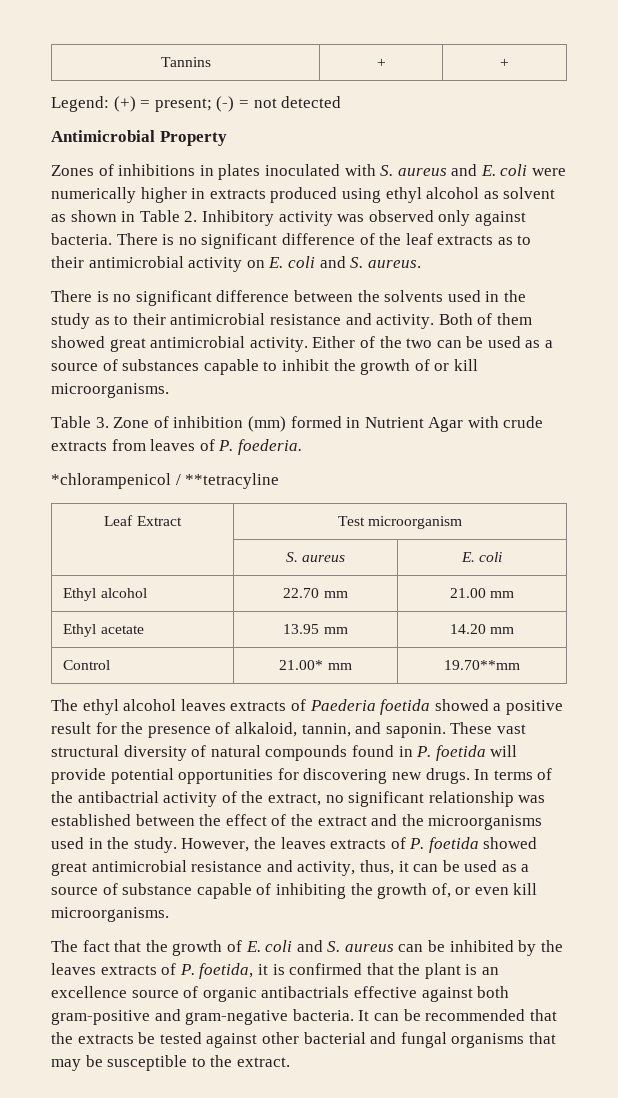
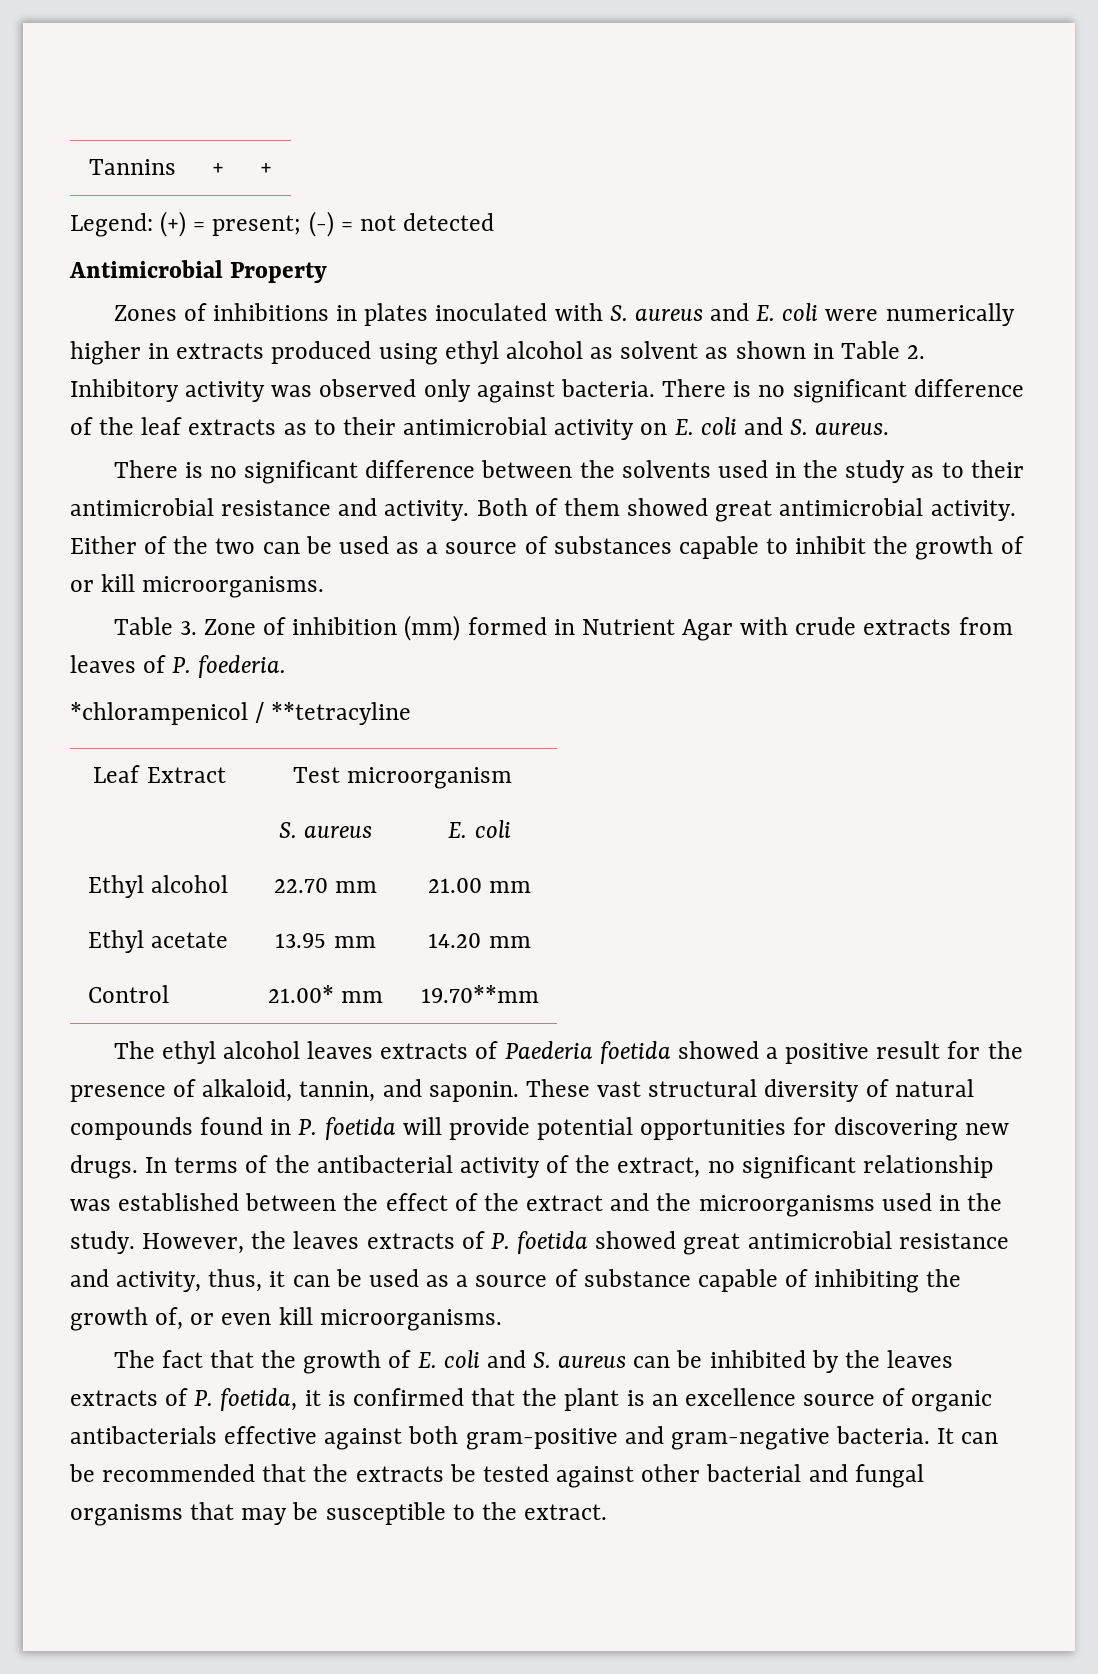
- In terms of the antibactrial activity of the extract, no significant relationship was established between the effect of the extract and the microorganisms used in the study.
+ In terms of the antibacterial activity of the extract, no significant relationship was established between the effect of the extract and the microorganisms used in the study.
- The fact that the growth of E. coli and S. aureus can be inhibited by the leaves extracts of P. foetida, it is confirmed that the plant is an excellence source of organic antibactrials effective against both gram-positive and gram-negative bacteria.
+ The fact that the growth of E. coli and S. aureus can be inhibited by the leaves extracts of P. foetida, it is confirmed that the plant is an excellence source of organic antibacterials effective against both gram-positive and gram-negative bacteria.

